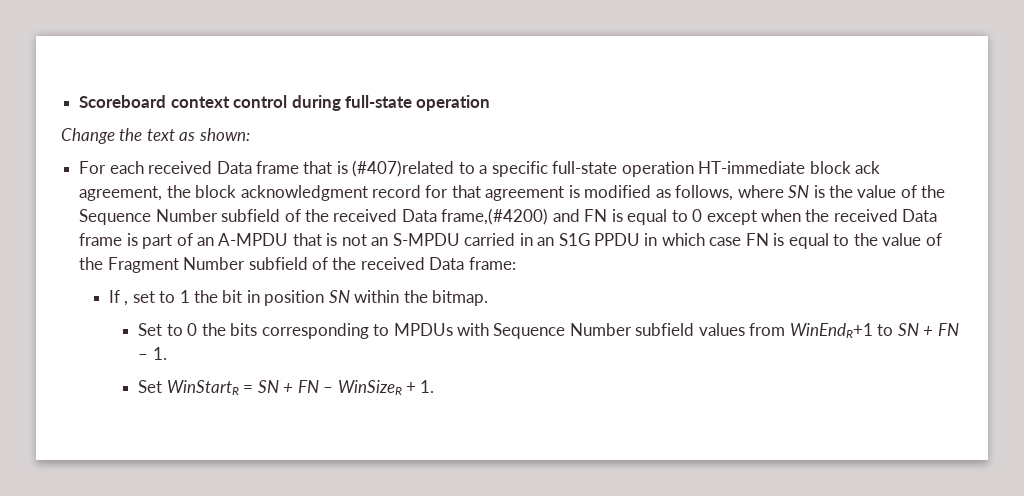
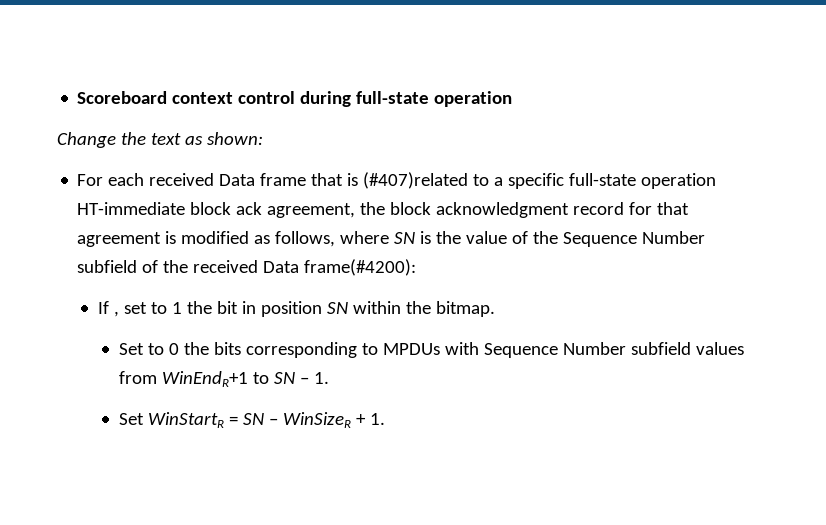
- For each received Data frame that is (#407)related to a specific full-state operation HT-immediate block ack agreement, the block acknowledgment record for that agreement is modified as follows, where SN is the value of the Sequence Number subfield of the received Data frame,(#4200) and FN is equal to 0 except when the received Data frame is part of an A-MPDU that is not an S-MPDU carried in an S1G PPDU in which case FN is equal to the value of the Fragment Number subfield of the received Data frame:
+ For each received Data frame that is (#407)related to a specific full-state operation HT-immediate block ack agreement, the block acknowledgment record for that agreement is modified as follows, where SN is the value of the Sequence Number subfield of the received Data frame(#4200):
- Set to 0 the bits corresponding to MPDUs with Sequence Number subfield values from WinEndR+1 to SN + FN – 1.
+ Set to 0 the bits corresponding to MPDUs with Sequence Number subfield values from WinEndR+1 to SN – 1.
- Set WinStartR = SN + FN – WinSizeR + 1.
+ Set WinStartR = SN – WinSizeR + 1.

